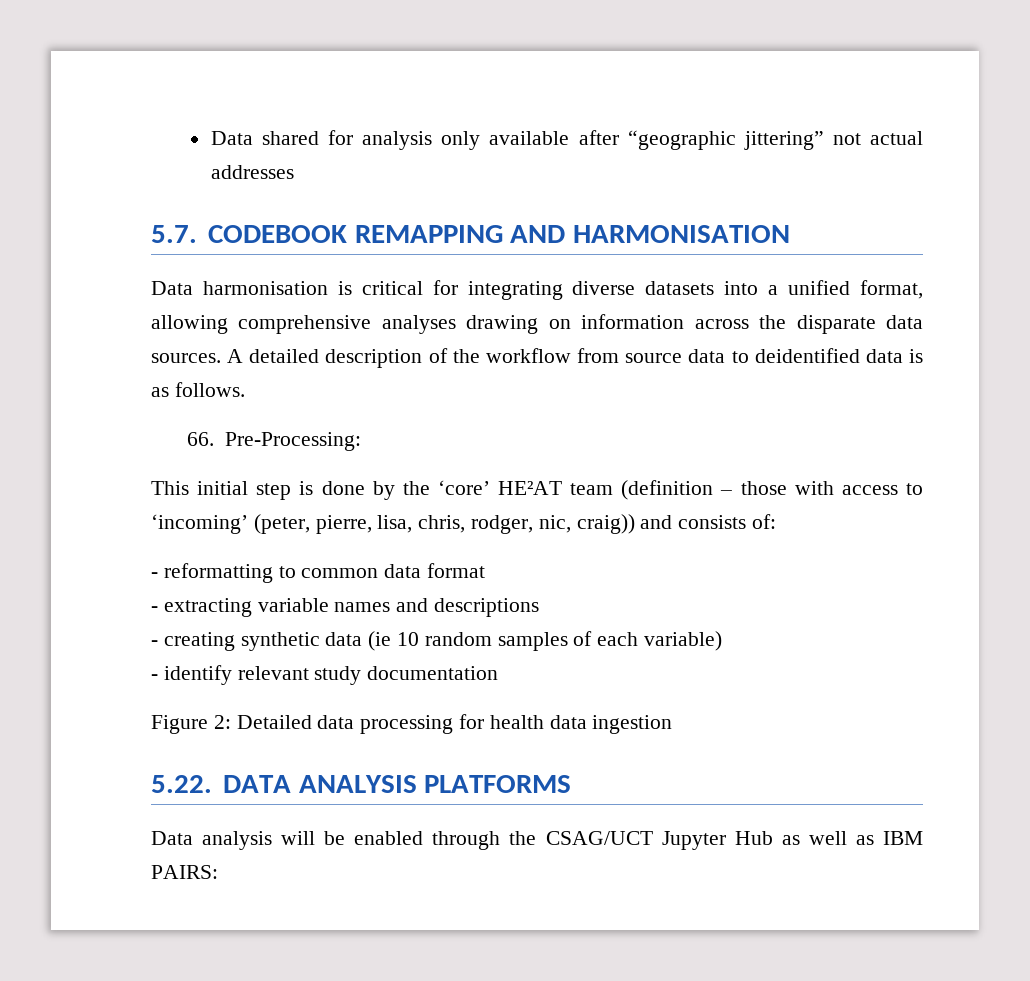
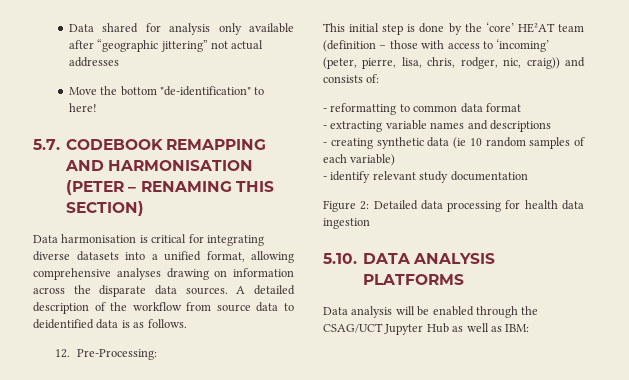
+ Move the bottom "de-identification" to here!
- 5.7. CODEBOOK REMAPPING AND HARMONISATION
+ 5.7. CODEBOOK REMAPPING AND HARMONISATION (PETER – RENAMING THIS SECTION)
- 66. Pre-Processing:
+ 12. Pre-Processing:
- 5.22. DATA ANALYSIS PLATFORMS
+ 5.10. DATA ANALYSIS PLATFORMS
- Data analysis will be enabled through the CSAG/UCT Jupyter Hub as well as IBM PAIRS:
+ Data analysis will be enabled through the CSAG/UCT Jupyter Hub as well as IBM:

